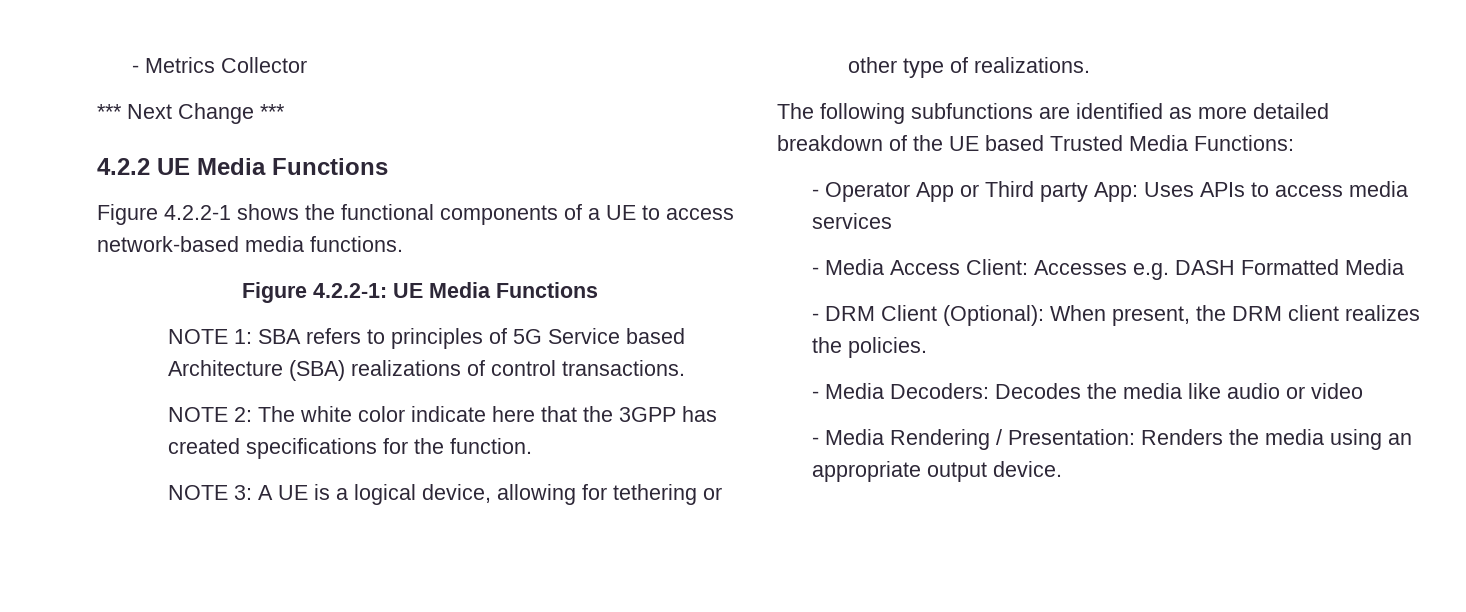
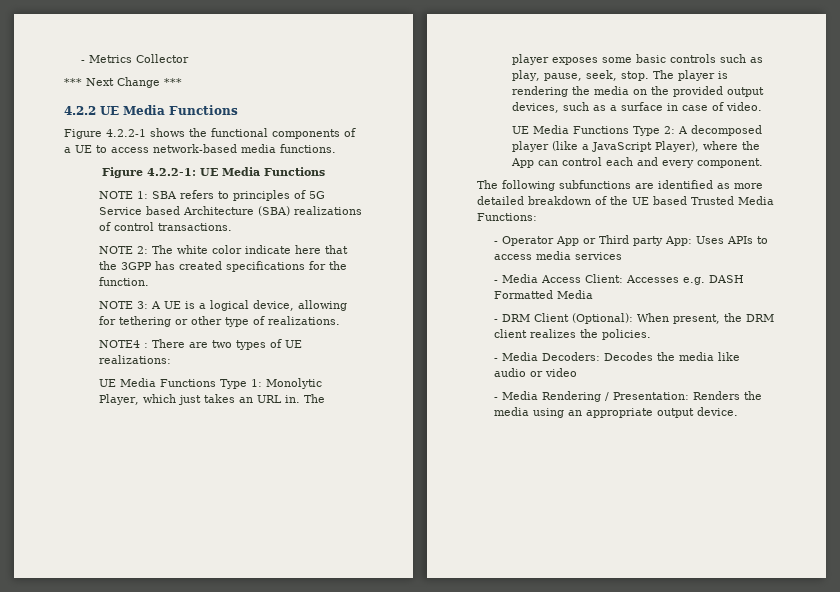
+ NOTE4 : There are two types of UE realizations:
+ UE Media Functions Type 1: Monolytic Player, which just takes an URL in. The player exposes some basic controls such as play, pause, seek, stop. The player is rendering the media on the provided output devices, such as a surface in case of video.
+ UE Media Functions Type 2: A decomposed player (like a JavaScript Player), where the App can control each and every component.

